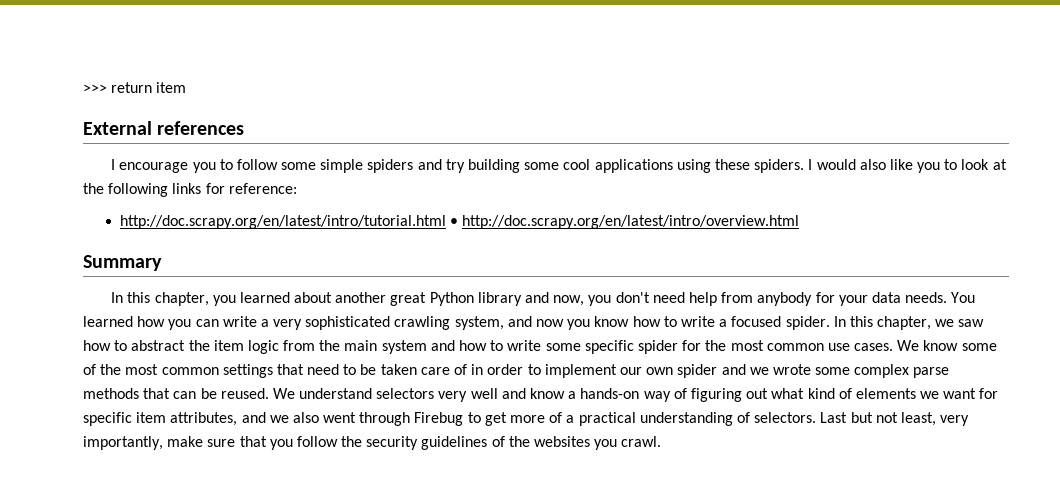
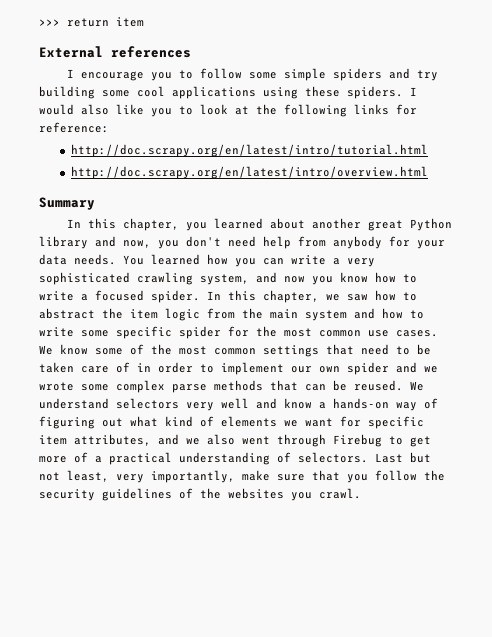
- http://doc.scrapy.org/en/latest/intro/tutorial.html • http://doc.scrapy.org/en/latest/intro/overview.html
+ http://doc.scrapy.org/en/latest/intro/tutorial.html
+ http://doc.scrapy.org/en/latest/intro/overview.html

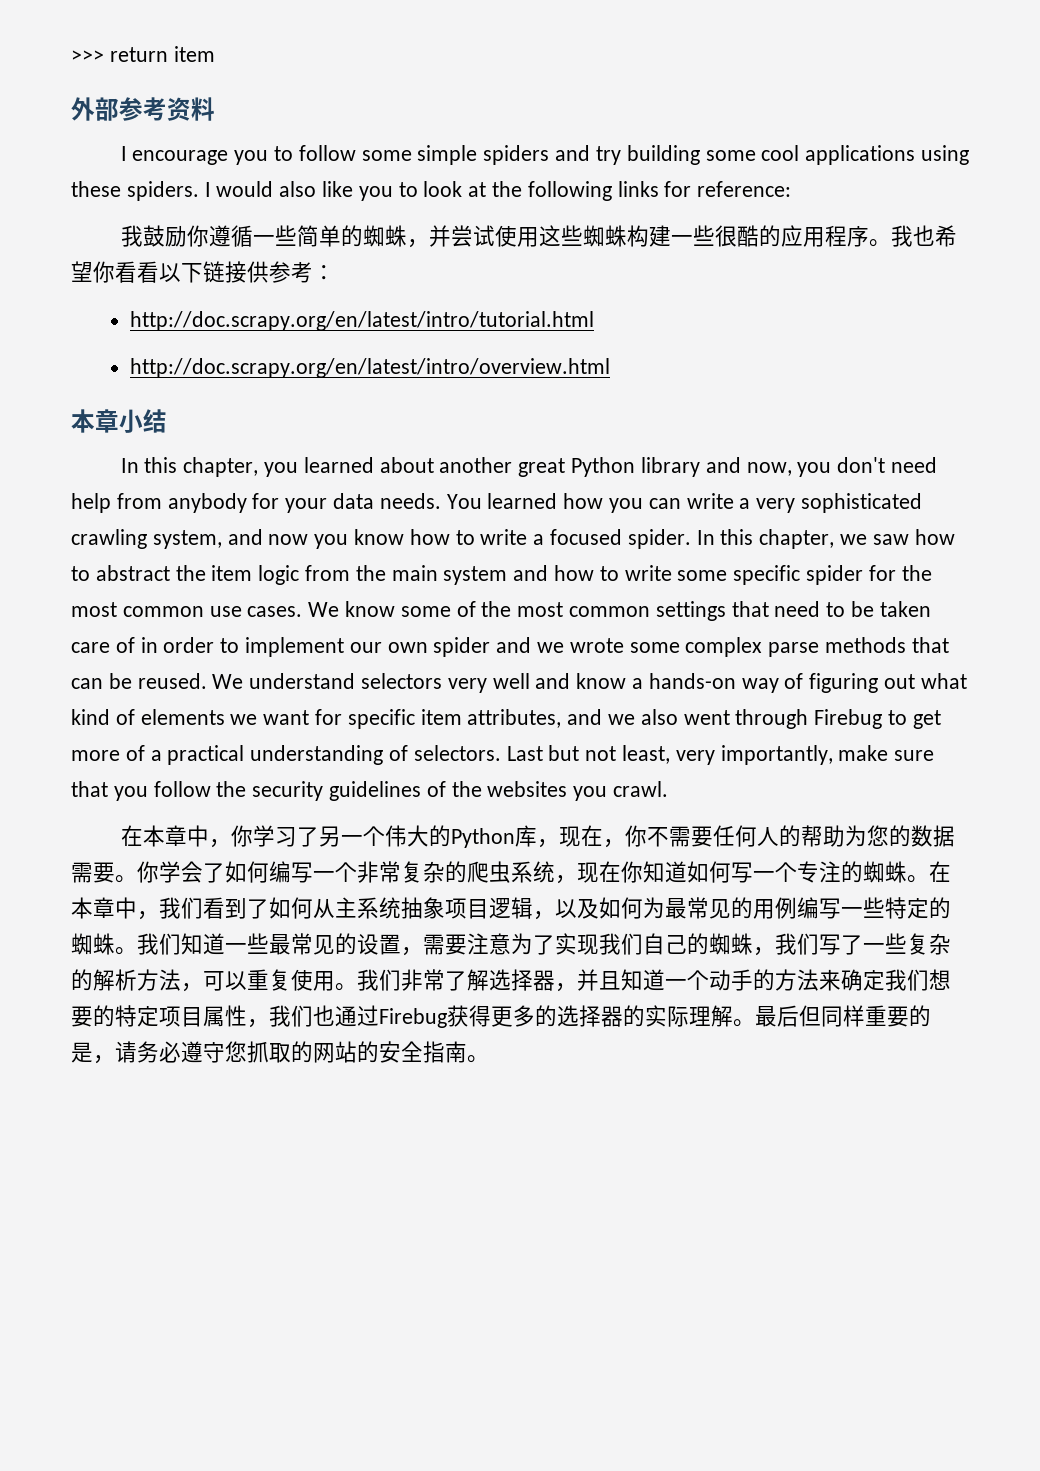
- External references
+ 外部参考资料
+ 我鼓励你遵循一些简单的蜘蛛，并尝试使用这些蜘蛛构建一些很酷的应用程序。我也希望你看看以下链接供参考：
- Summary
+ 本章小结
+ 在本章中，你学习了另一个伟大的Python库，现在，你不需要任何人的帮助为您的数据需要。你学会了如何编写一个非常复杂的爬虫系统，现在你知道如何写一个专注的蜘蛛。在本章中，我们看到了如何从主系统抽象项目逻辑，以及如何为最常见的用例编写一些特定的蜘蛛。我们知道一些最常见的设置，需要注意为了实现我们自己的蜘蛛，我们写了一些复杂的解析方法，可以重复使用。我们非常了解选择器，并且知道一个动手的方法来确定我们想要的特定项目属性，我们也通过Firebug获得更多的选择器的实际理解。最后但同样重要的是，请务必遵守您抓取的网站的安全指南。

